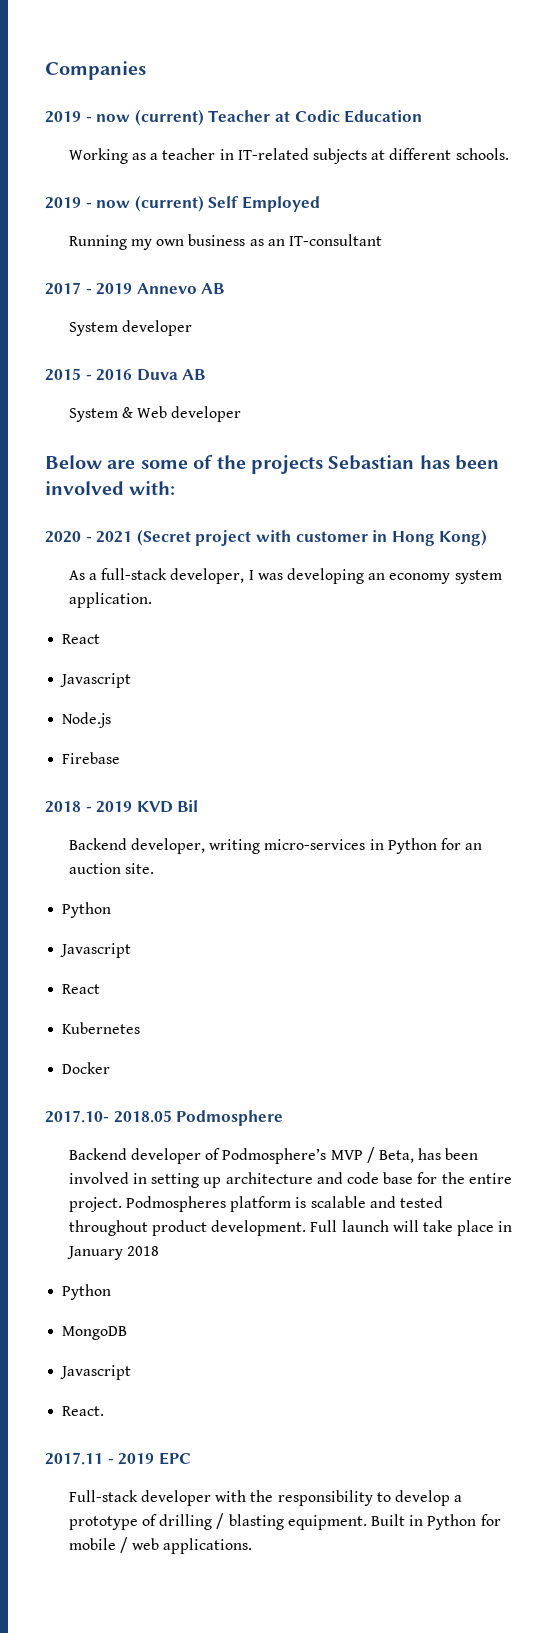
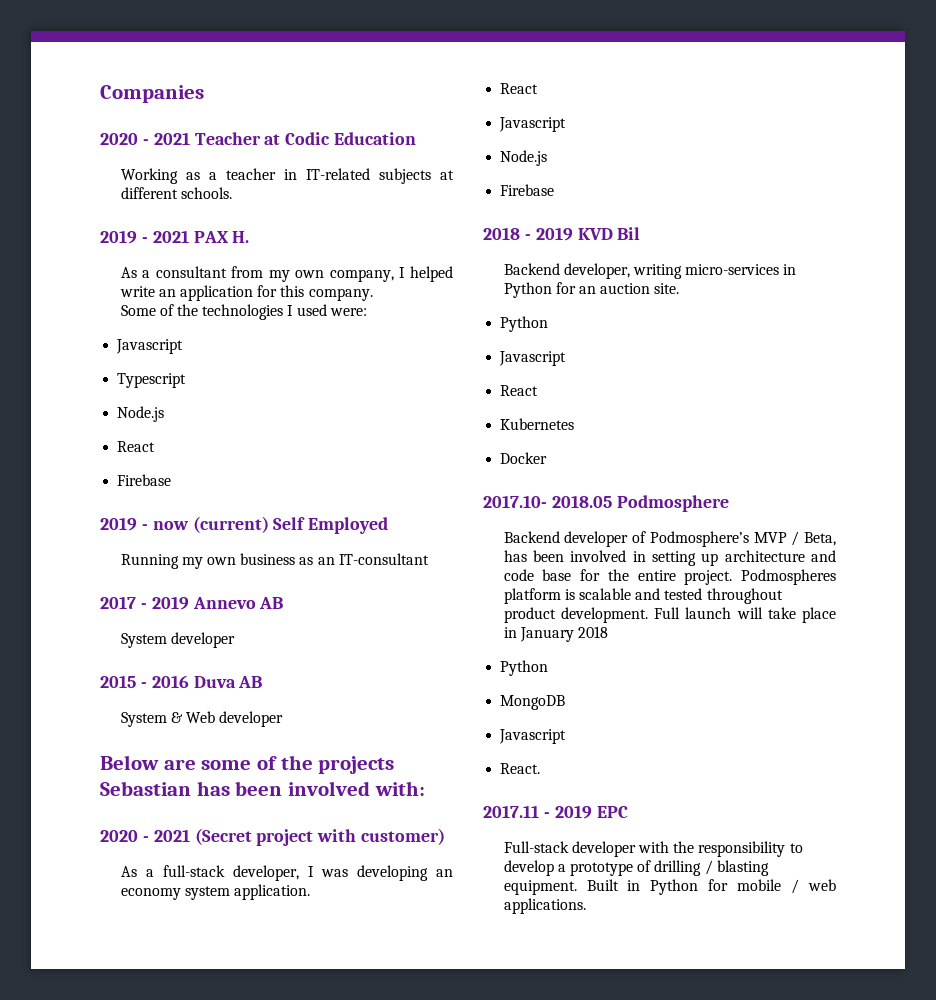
- 2019 - now (current) Teacher at Codic Education
+ 2020 - 2021 Teacher at Codic Education
+ 2019 - 2021 PAX H.
+ As a consultant from my own company, I helped write an application for this company.
+ Some of the technologies I used were:
+ Javascript
+ Typescript
+ Node.js
+ React
+ Firebase
- 2020 - 2021 (Secret project with customer in Hong Kong)
+ 2020 - 2021 (Secret project with customer)

